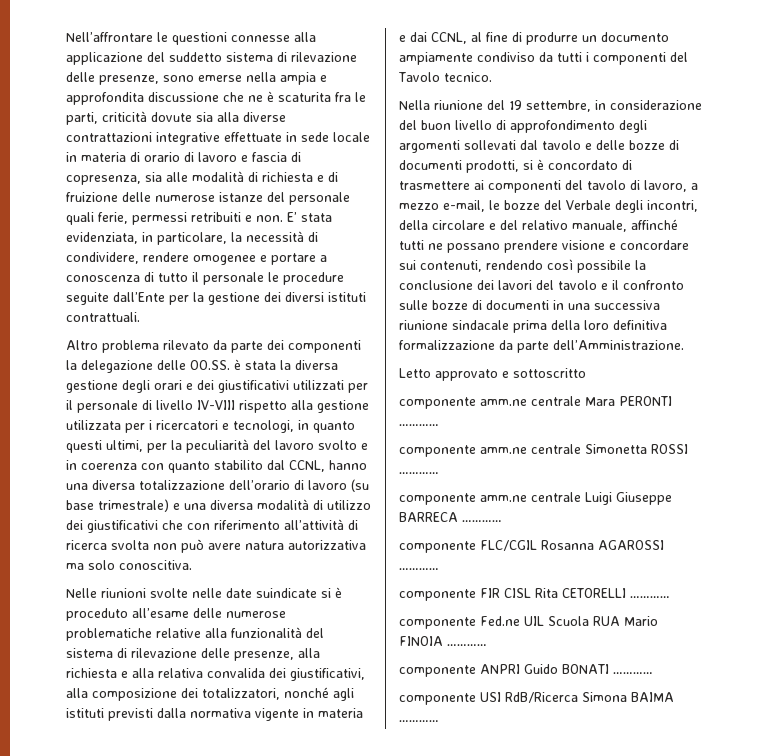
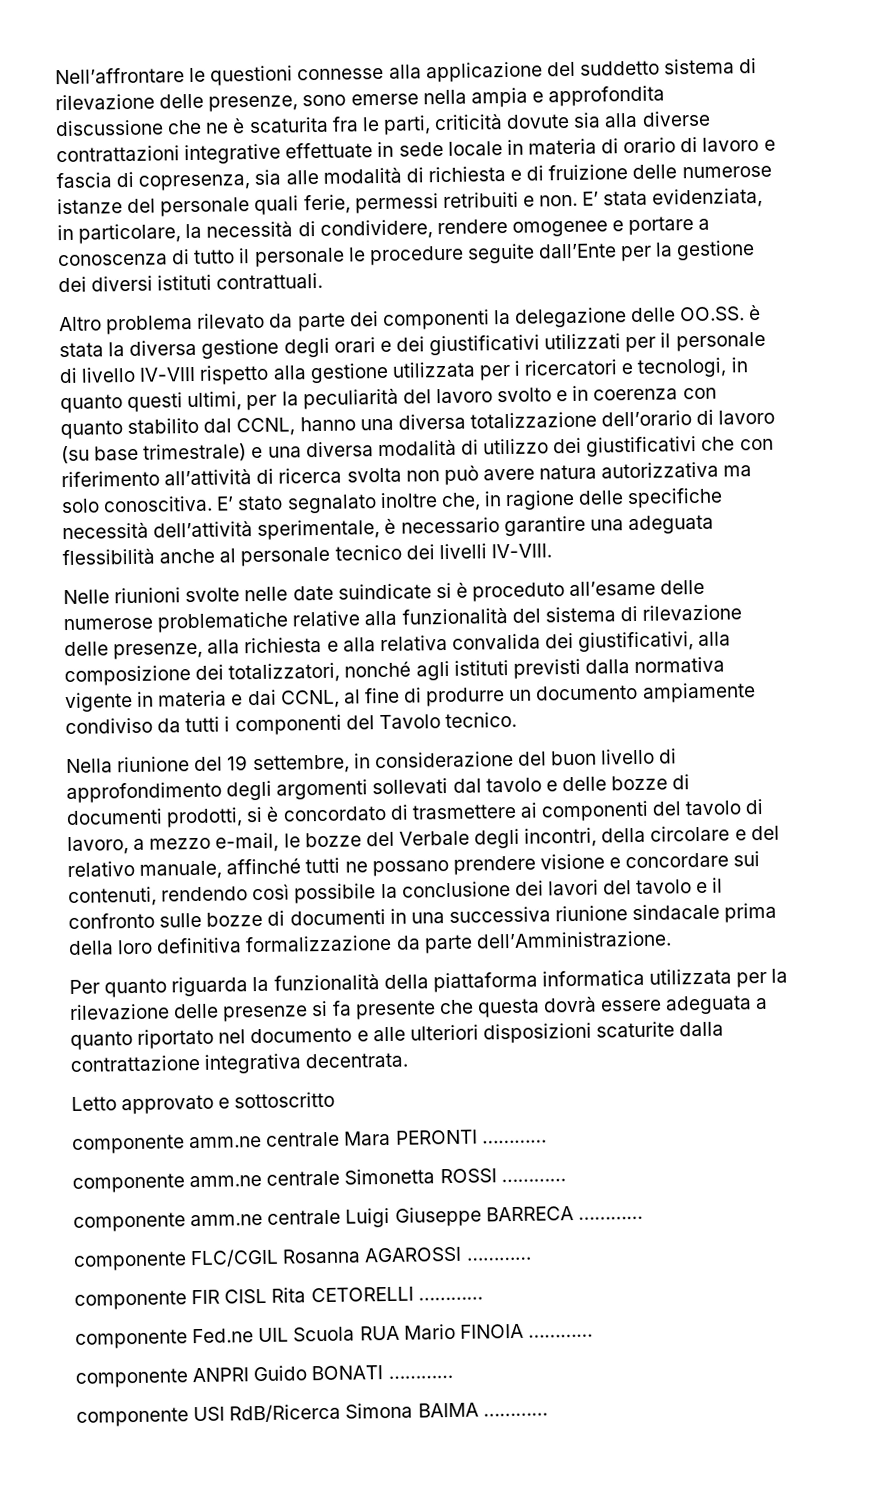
+ E’ stato segnalato inoltre che, in ragione delle specifiche necessità dell’attività sperimentale, è necessario garantire una adeguata flessibilità anche al personale tecnico dei livelli IV-VIII.
+ Per quanto riguarda la funzionalità della piattaforma informatica utilizzata per la rilevazione delle presenze si fa presente che questa dovrà essere adeguata a quanto riportato nel documento e alle ulteriori disposizioni scaturite dalla contrattazione integrativa decentrata.

